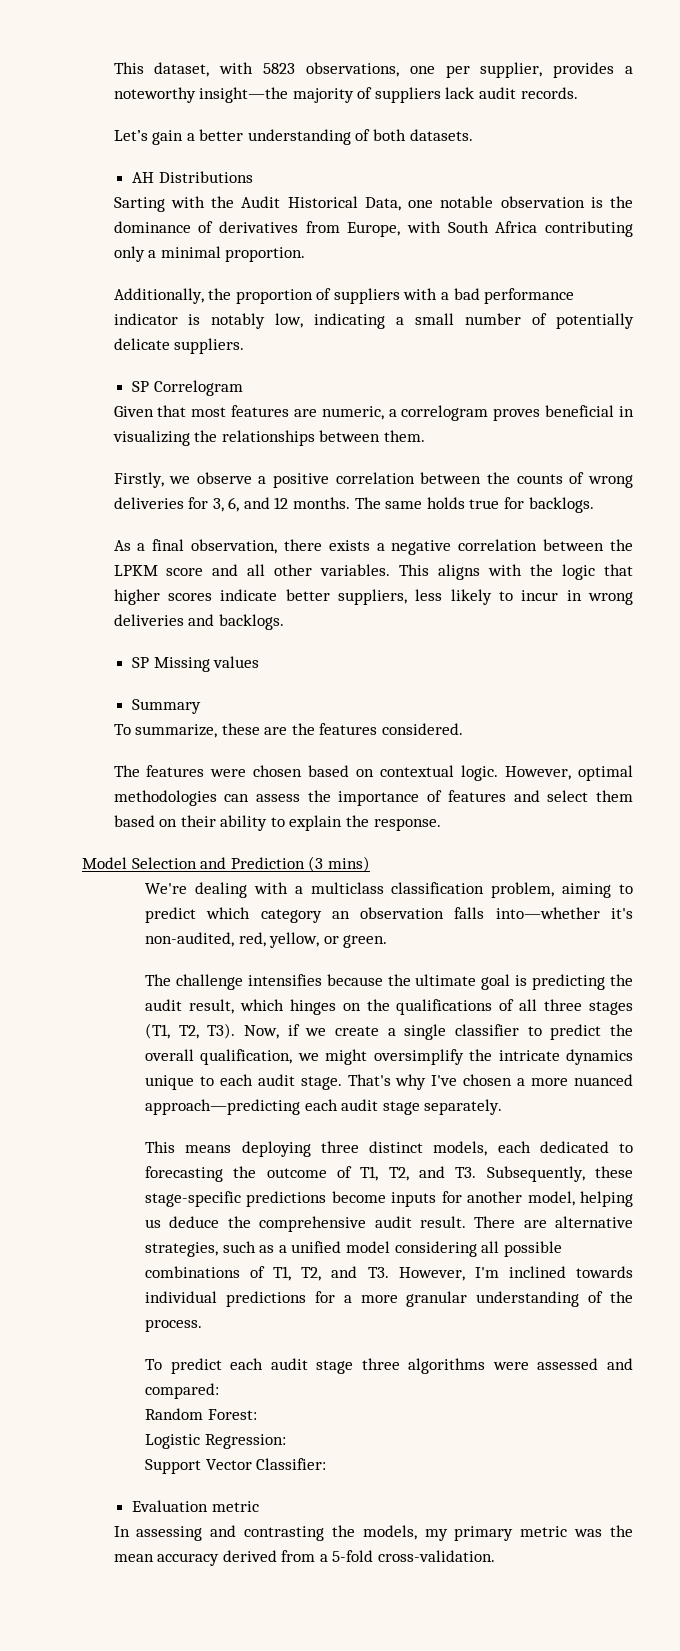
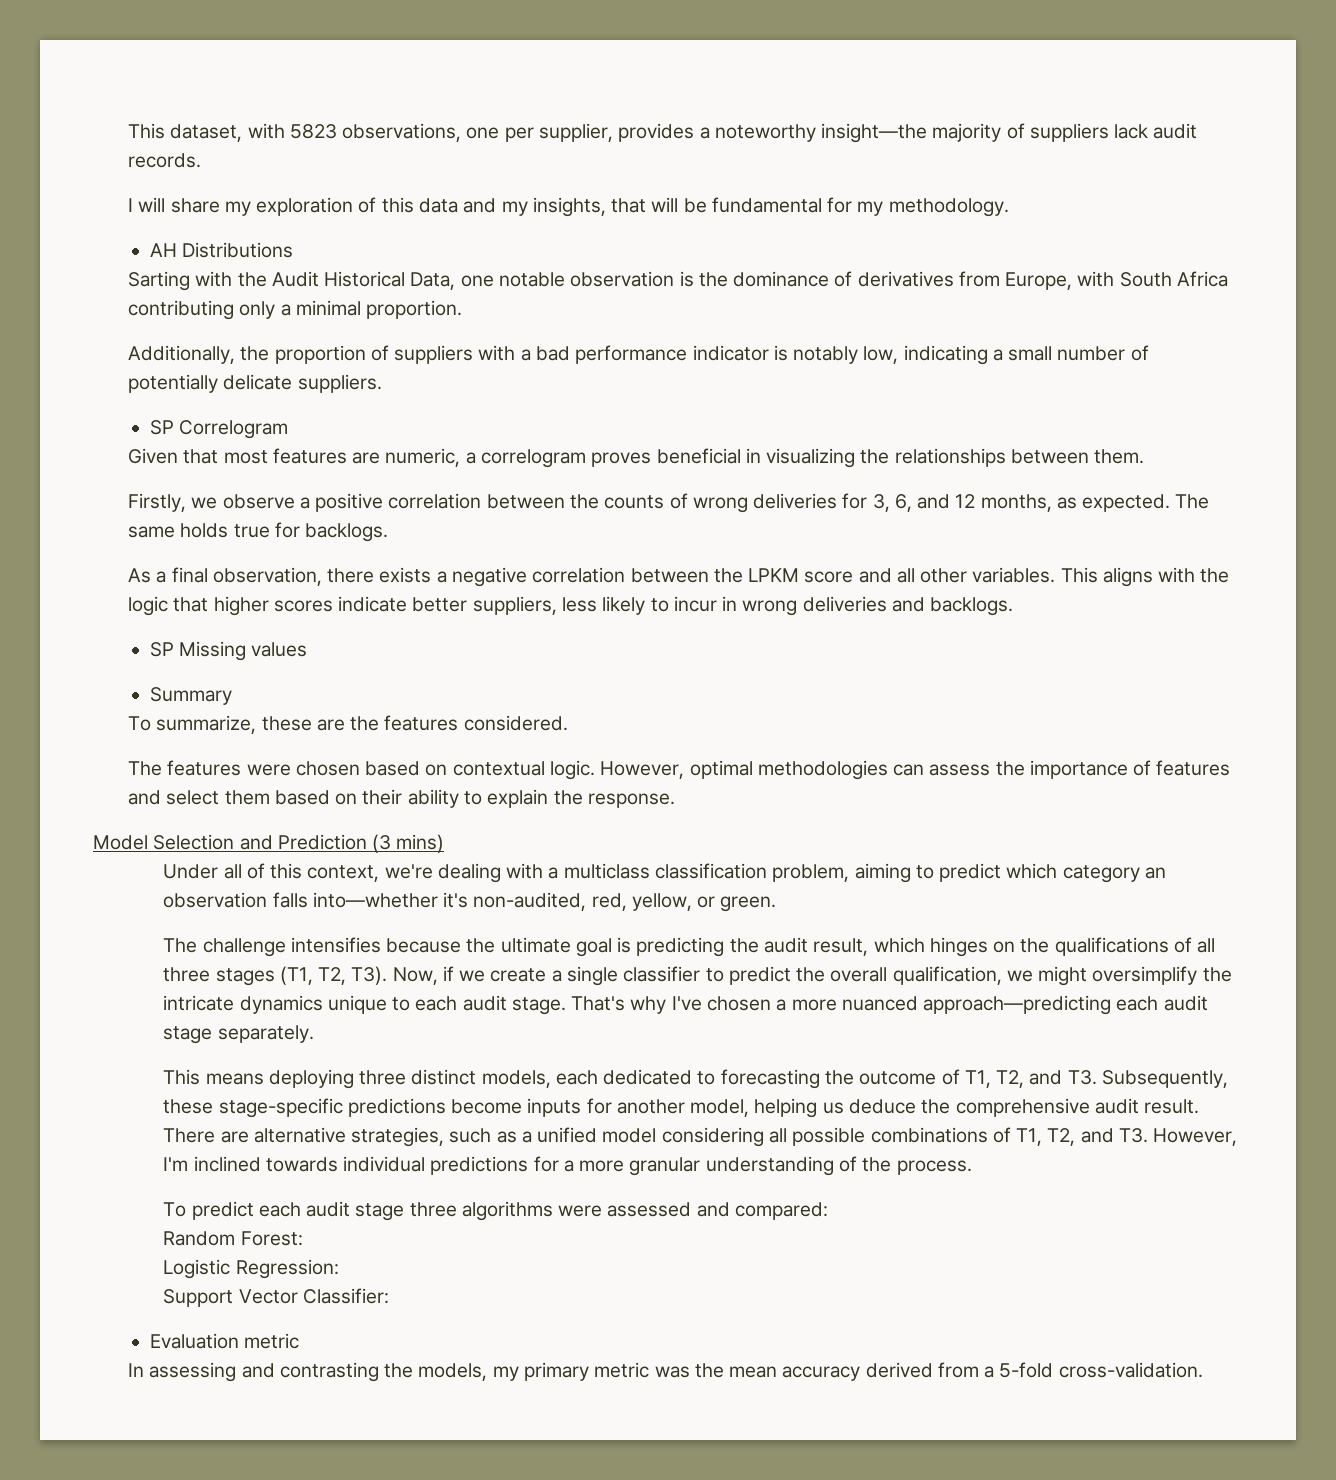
- Let’s gain a better understanding of both datasets.
+ I will share my exploration of this data and my insights, that will be fundamental for my methodology.
- Firstly, we observe a positive correlation between the counts of wrong deliveries for 3, 6, and 12 months.
+ Firstly, we observe a positive correlation between the counts of wrong deliveries for 3, 6, and 12 months, as expected.
- We're dealing with a multiclass classification problem, aiming to predict which category an observation falls into—whether it's non-audited, red, yellow, or green.
+ Under all of this context, we're dealing with a multiclass classification problem, aiming to predict which category an observation falls into—whether it's non-audited, red, yellow, or green.

